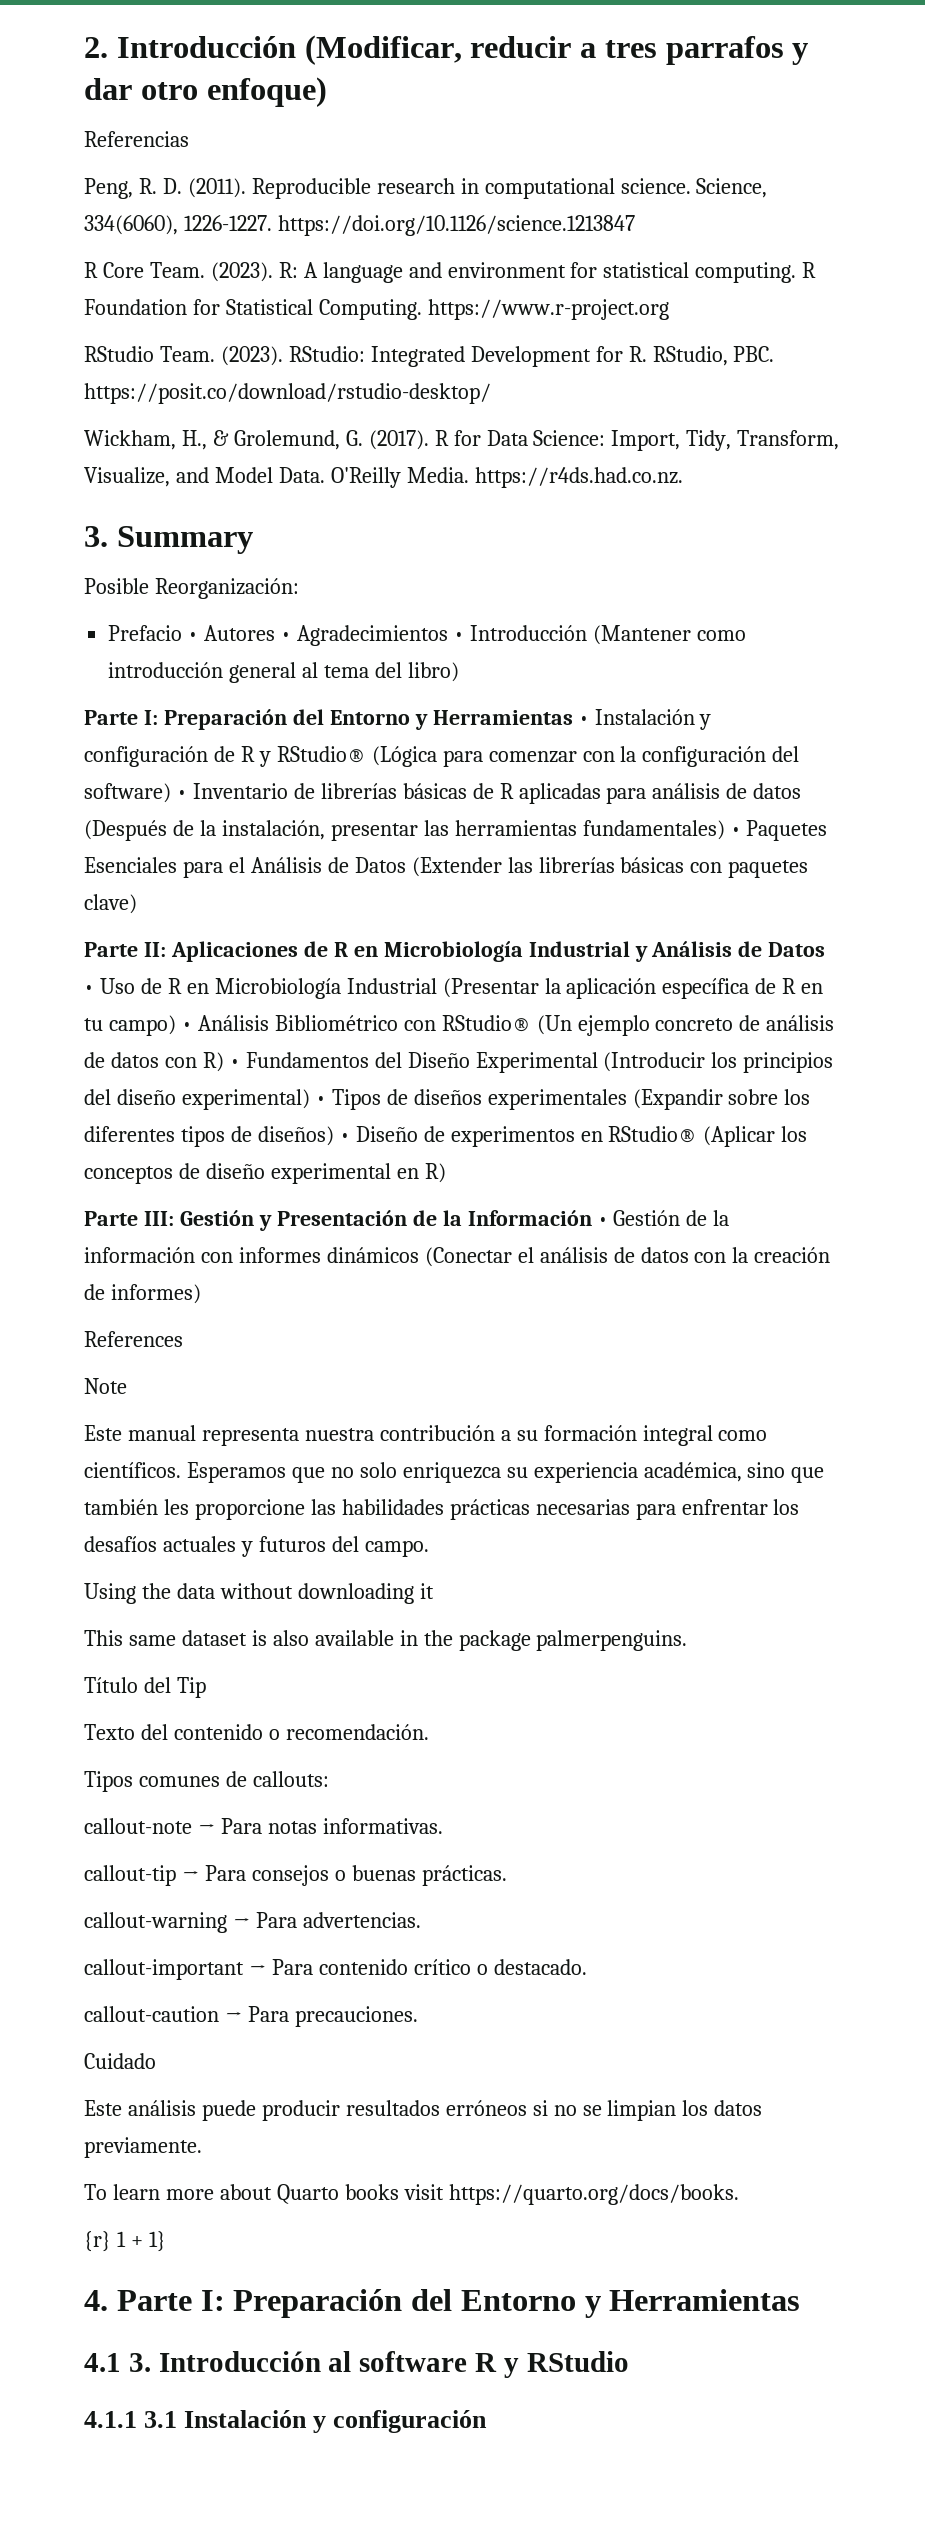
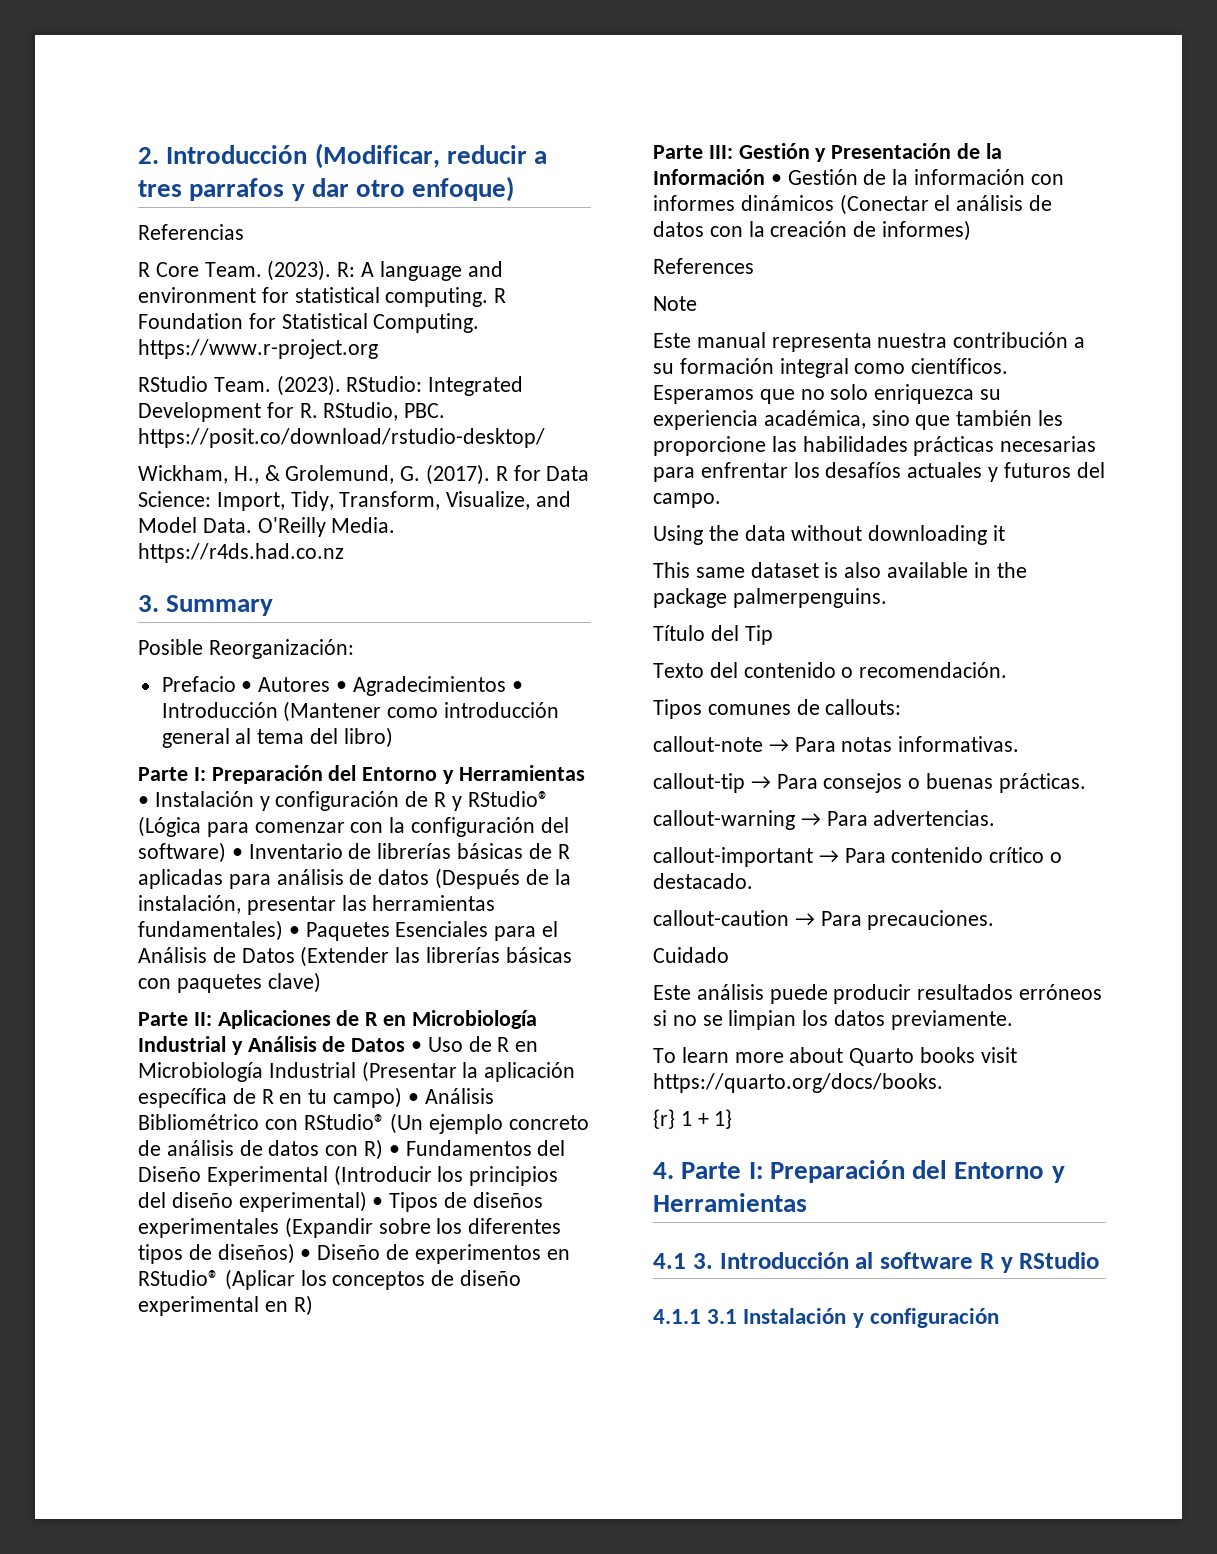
- Peng, R. D. (2011). Reproducible research in computational science. Science, 334(6060), 1226-1227. https://doi.org/10.1126/science.1213847
- O'Reilly Media. https://r4ds.had.co.nz.
+ O'Reilly Media. https://r4ds.had.co.nz

